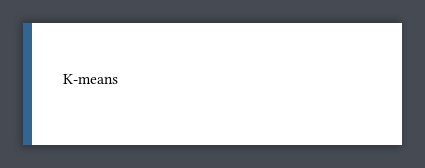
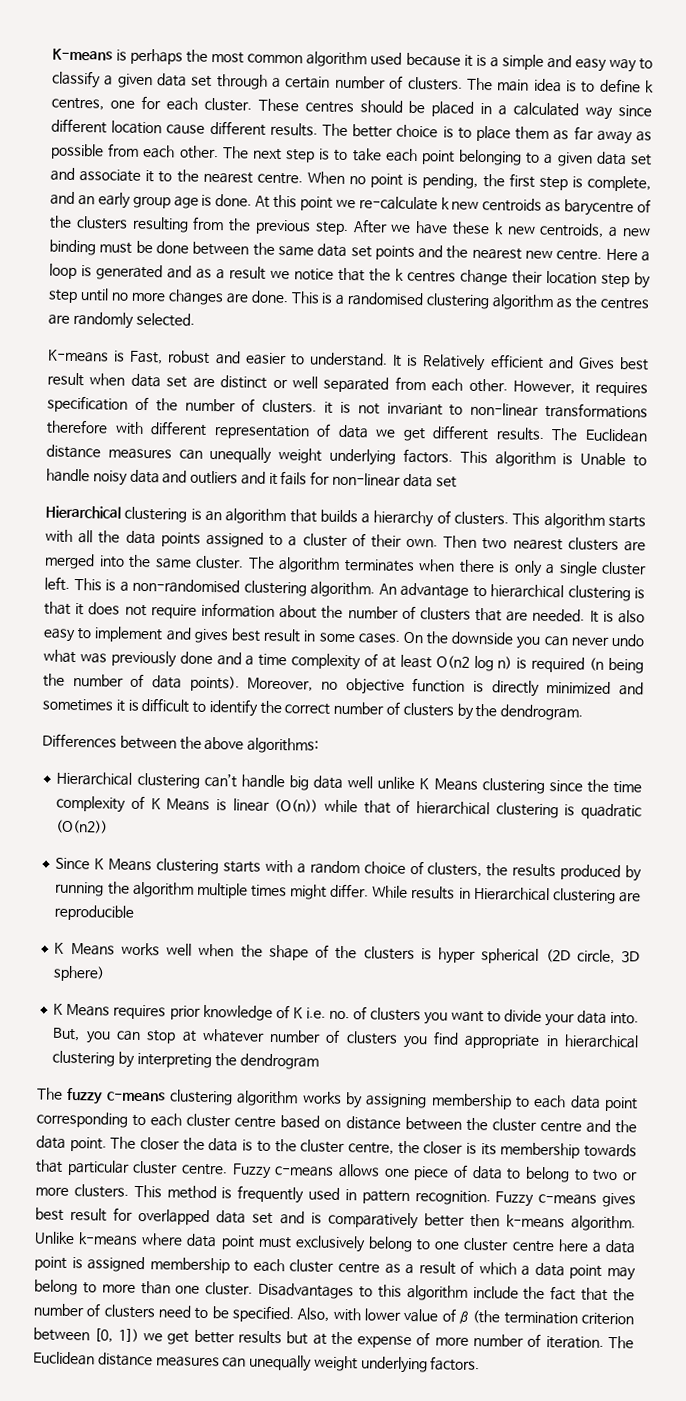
- K-means
+ K-means is perhaps the most common algorithm used because it is a simple and easy way to classify a given data set through a certain number of clusters. The main idea is to define k centres, one for each cluster. These centres should be placed in a calculated way since different location cause different results. The better choice is to place them as far away as possible from each other. The next step is to take each point belonging to a given data set and associate it to the nearest centre. When no point is pending, the first step is complete, and an early group age is done. At this point we re-calculate k new centroids as barycentre of the clusters resulting from the previous step. After we have these k new centroids, a new binding must be done between the same data set points and the nearest new centre. Here a loop is generated and as a result we notice that the k centres change their location step by step until no more changes are done. This is a randomised clustering algorithm as the centres are randomly selected.
+ K-means is Fast, robust and easier to understand. It is Relatively efficient and Gives best result when data set are distinct or well separated from each other. However, it requires specification of the number of clusters. it is not invariant to non-linear transformations therefore with different representation of data we get different results. The Euclidean distance measures can unequally weight underlying factors. This algorithm is Unable to handle noisy data and outliers and it fails for non-linear data set
+ Hierarchical clustering is an algorithm that builds a hierarchy of clusters. This algorithm starts with all the data points assigned to a cluster of their own. Then two nearest clusters are merged into the same cluster. The algorithm terminates when there is only a single cluster left. This is a non-randomised clustering algorithm. An advantage to hierarchical clustering is that it does not require information about the number of clusters that are needed. It is also easy to implement and gives best result in some cases. On the downside you can never undo what was previously done and a time complexity of at least O(n2 log n) is required (n being the number of data points). Moreover, no objective function is directly minimized and sometimes it is difficult to identify the correct number of clusters by the dendrogram.
+ Differences between the above algorithms:
+ Hierarchical clustering can’t handle big data well unlike K Means clustering since the time complexity of K Means is linear (O(n)) while that of hierarchical clustering is quadratic (O(n2))
+ Since K Means clustering starts with a random choice of clusters, the results produced by running the algorithm multiple times might differ. While results in Hierarchical clustering are reproducible
+ K Means works well when the shape of the clusters is hyper spherical (2D circle, 3D sphere)
+ K Means requires prior knowledge of K i.e. no. of clusters you want to divide your data into. But, you can stop at whatever number of clusters you find appropriate in hierarchical clustering by interpreting the dendrogram
+ The fuzzy c-means clustering algorithm works by assigning membership to each data point corresponding to each cluster centre based on distance between the cluster centre and the data point. The closer the data is to the cluster centre, the closer is its membership towards that particular cluster centre. Fuzzy c-means allows one piece of data to belong to two or more clusters. This method is frequently used in pattern recognition. Fuzzy c-means gives best result for overlapped data set and is comparatively better then k-means algorithm. Unlike k-means where data point must exclusively belong to one cluster centre here a data point is assigned membership to each cluster centre as a result of which a data point may belong to more than one cluster. Disadvantages to this algorithm include the fact that the number of clusters need to be specified. Also, with lower value of β (the termination criterion between [0, 1]) we get better results but at the expense of more number of iteration. The Euclidean distance measures can unequally weight underlying factors.

